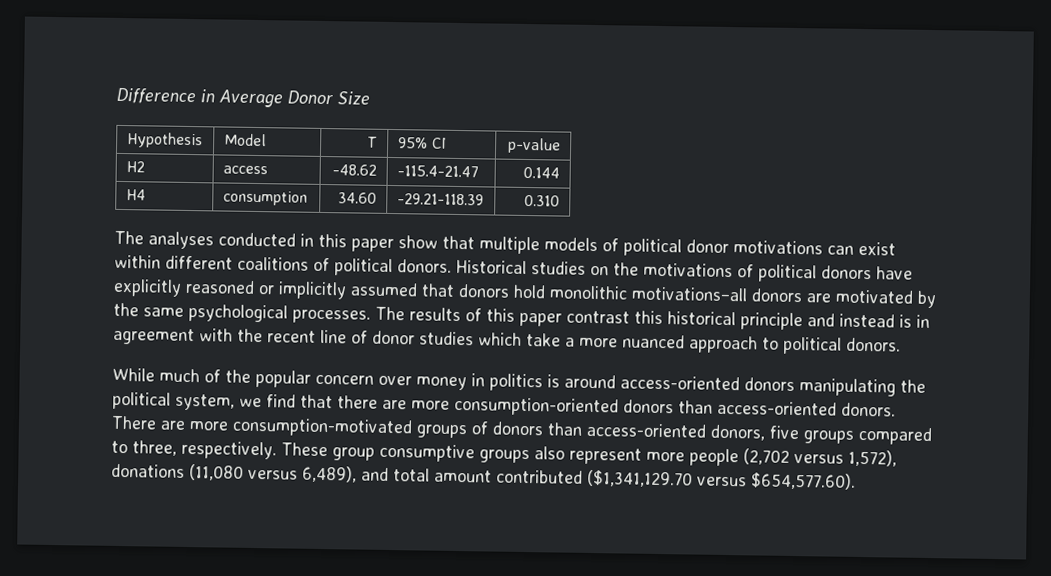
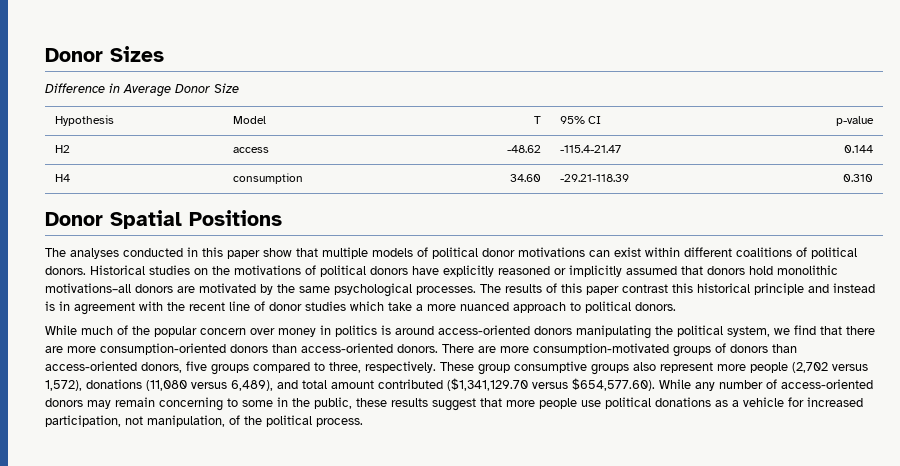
+ Donor Sizes
+ Donor Spatial Positions
- These group consumptive groups also represent more people (2,702 versus 1,572), donations (11,080 versus 6,489), and total amount contributed ($1,341,129.70 versus $654,577.60).
+ These group consumptive groups also represent more people (2,702 versus 1,572), donations (11,080 versus 6,489), and total amount contributed ($1,341,129.70 versus $654,577.60). While any number of access-oriented donors may remain concerning to some in the public, these results suggest that more people use political donations as a vehicle for increased participation, not manipulation, of the political process.

